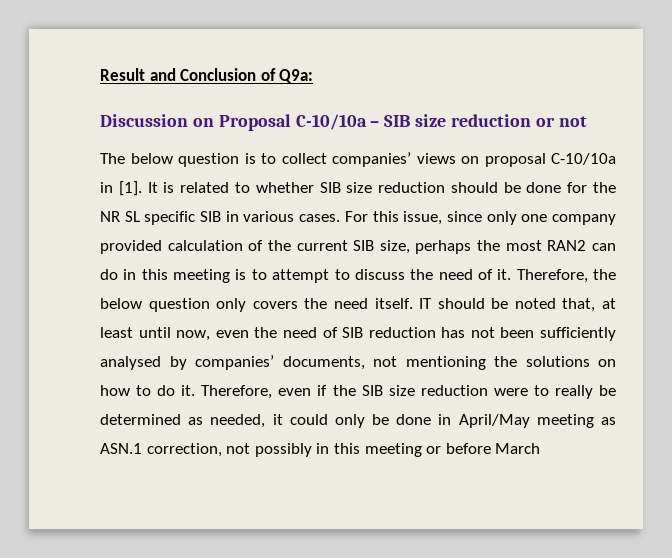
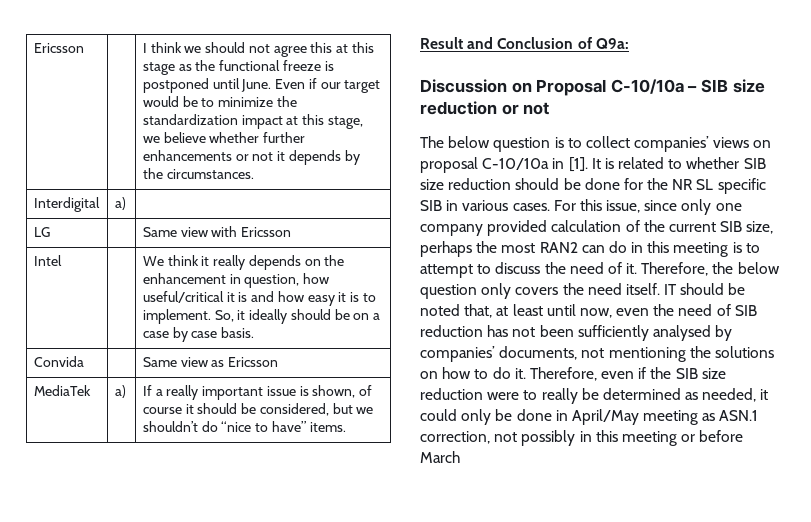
+ Ericsson | | I think we should not agree this at this stage as the functional freeze is postponed until June. Even if our target would be to minimize the standardization impact at this stage, we believe whether further enhancements or not it depends by the circumstances.
+ Interdigital | a) |
+ LG | | Same view with Ericsson
+ Intel | | We think it really depends on the enhancement in question, how useful/critical it is and how easy it is to implement. So, it ideally should be on a case by case basis.
+ Convida | | Same view as Ericsson
+ MediaTek | a) | If a really important issue is shown, of course it should be considered, but we shouldn’t do “nice to have” items.

